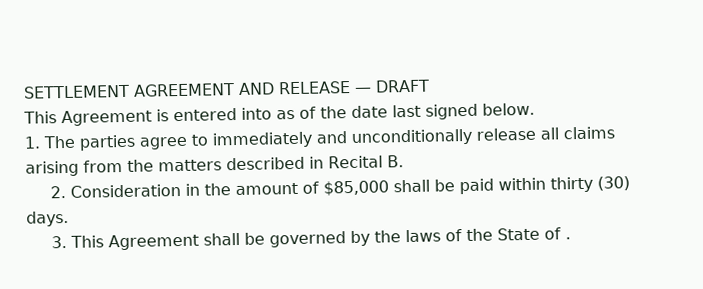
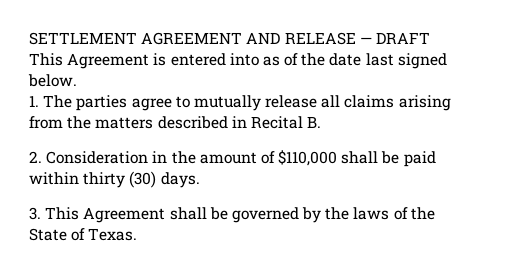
- 1. The parties agree to immediately and unconditionally release all claims arising from the matters described in Recital B.
+ 1. The parties agree to mutually release all claims arising from the matters described in Recital B.
- 2. Consideration in the amount of $85,000 shall be paid within thirty (30) days.
+ 2. Consideration in the amount of $110,000 shall be paid within thirty (30) days.
- 3. This Agreement shall be governed by the laws of the State of .
+ 3. This Agreement shall be governed by the laws of the State of Texas.

